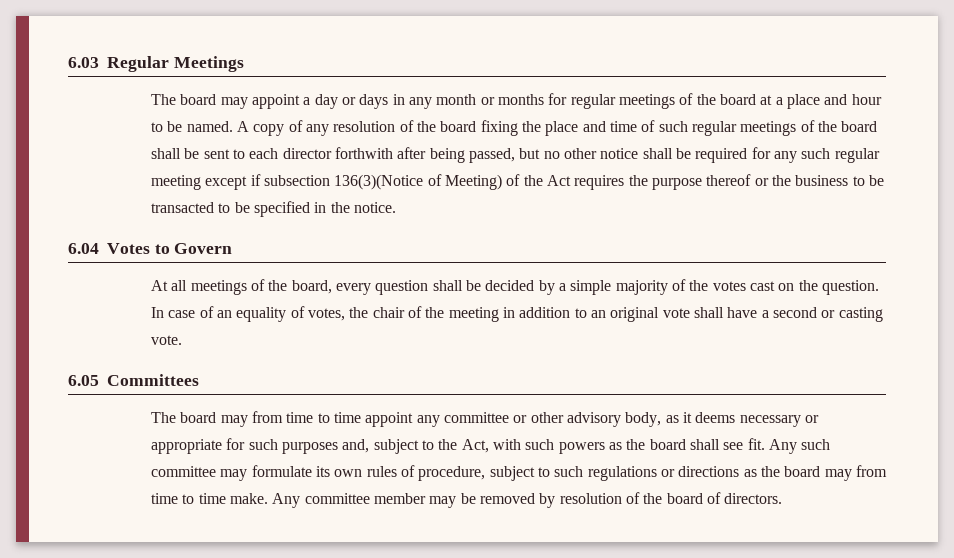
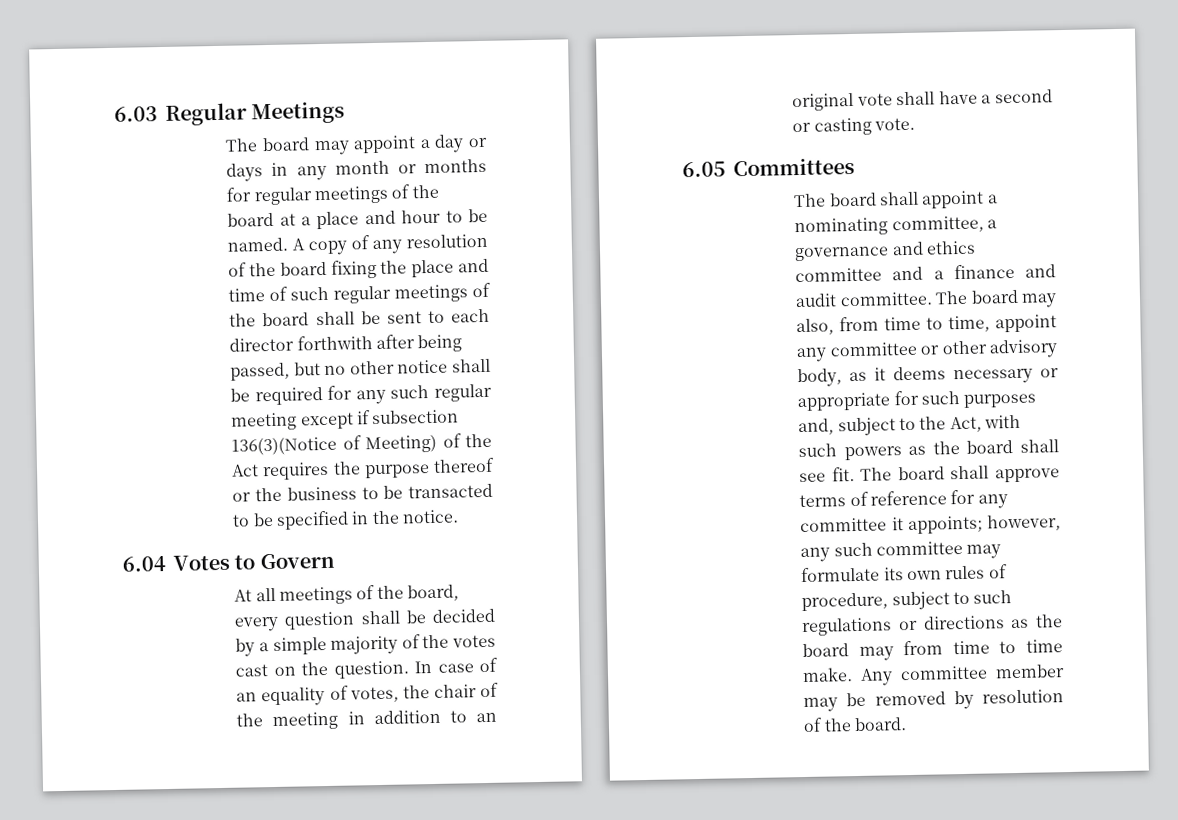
- The board may from time to time appoint any committee or other advisory body, as it deems necessary or appropriate for such purposes and, subject to the Act, with such powers as the board shall see fit.
+ The board shall appoint a nominating committee, a governance and ethics committee and a finance and audit committee. The board may also, from time to time, appoint any committee or other advisory body, as it deems necessary or appropriate for such purposes and, subject to the Act, with such powers as the board shall see fit.
- Any such committee may formulate its own rules of procedure, subject to such regulations or directions as the board may from time to time make.
+ The board shall approve terms of reference for any committee it appoints; however, any such committee may formulate its own rules of procedure, subject to such regulations or directions as the board may from time to time make.
- Any committee member may be removed by resolution of the board of directors.
+ Any committee member may be removed by resolution of the board.

